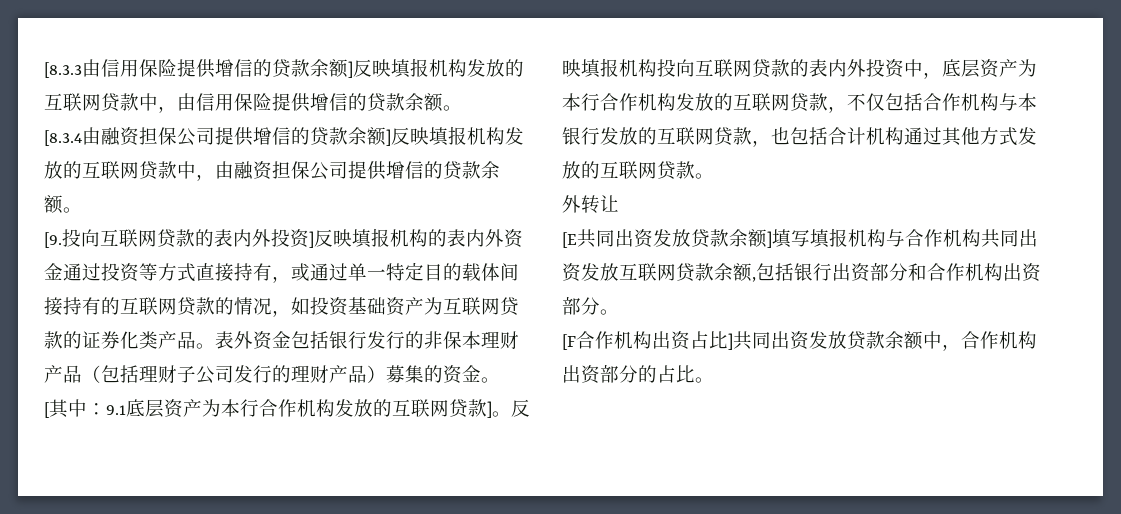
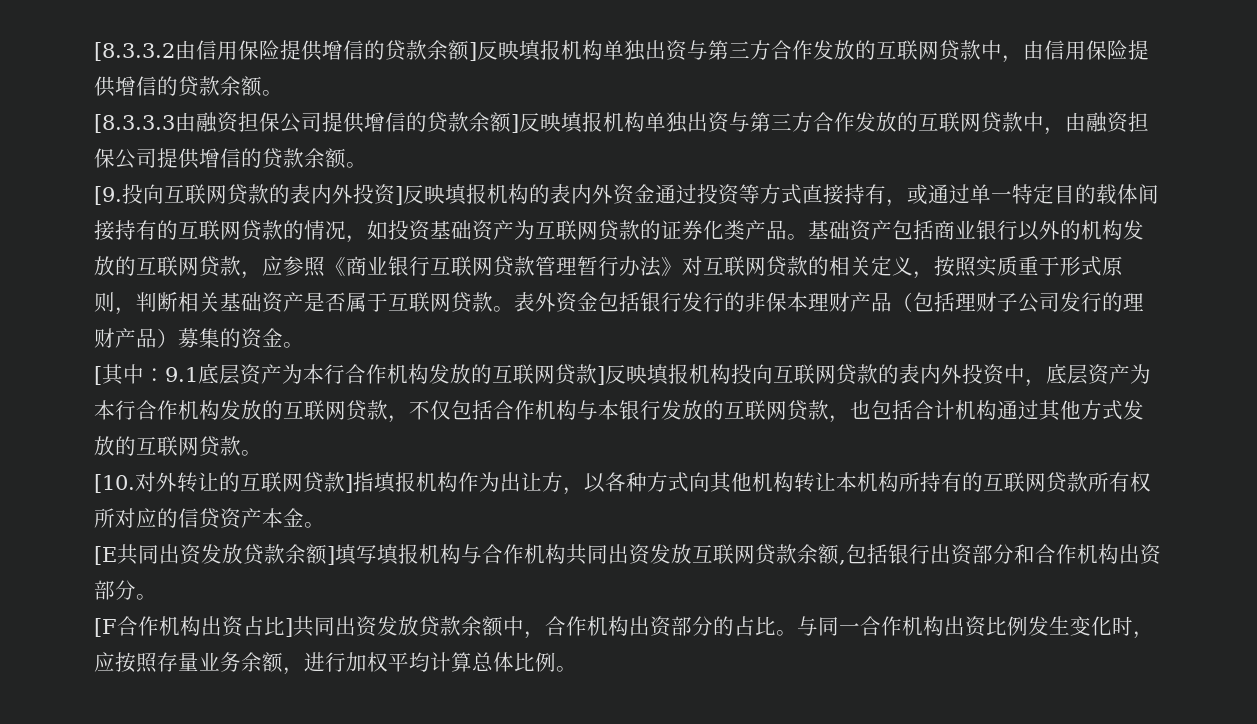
- [8.3.3由信用保险提供增信的贷款余额]反映填报机构发放的互联网贷款中，由信用保险提供增信的贷款余额。
+ [8.3.3.2由信用保险提供增信的贷款余额]反映填报机构单独出资与第三方合作发放的互联网贷款中，由信用保险提供增信的贷款余额。
- [8.3.4由融资担保公司提供增信的贷款余额]反映填报机构发放的互联网贷款中，由融资担保公司提供增信的贷款余额。
+ [8.3.3.3由融资担保公司提供增信的贷款余额]反映填报机构单独出资与第三方合作发放的互联网贷款中，由融资担保公司提供增信的贷款余额。
+ 基础资产包括商业银行以外的机构发放的互联网贷款，应参照《商业银行互联网贷款管理暂行办法》对互联网贷款的相关定义，按照实质重于形式原则，判断相关基础资产是否属于互联网贷款。
- [其中：9.1底层资产为本行合作机构发放的互联网贷款]。反映填报机构投向互联网贷款的表内外投资中，底层资产为本行合作机构发放的互联网贷款，不仅包括合作机构与本银行发放的互联网贷款，也包括合计机构通过其他方式发放的互联网贷款。
+ [其中：9.1底层资产为本行合作机构发放的互联网贷款]反映填报机构投向互联网贷款的表内外投资中，底层资产为本行合作机构发放的互联网贷款，不仅包括合作机构与本银行发放的互联网贷款，也包括合计机构通过其他方式发放的互联网贷款。
- 外转让
+ [10.对外转让的互联网贷款]指填报机构作为出让方，以各种方式向其他机构转让本机构所持有的互联网贷款所有权所对应的信贷资产本金。
+ 与同一合作机构出资比例发生变化时，应按照存量业务余额，进行加权平均计算总体比例。

